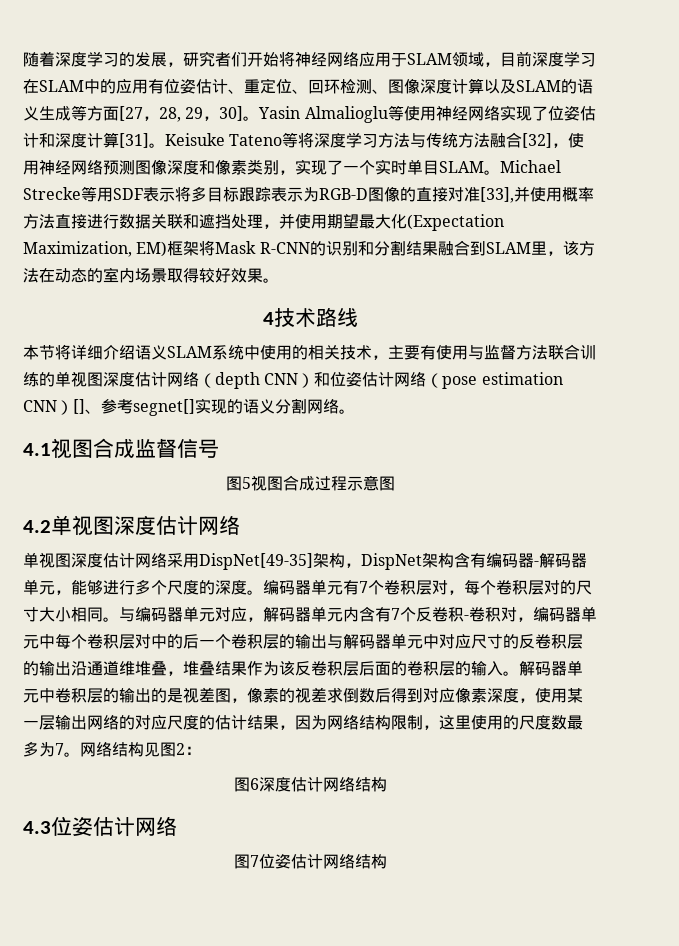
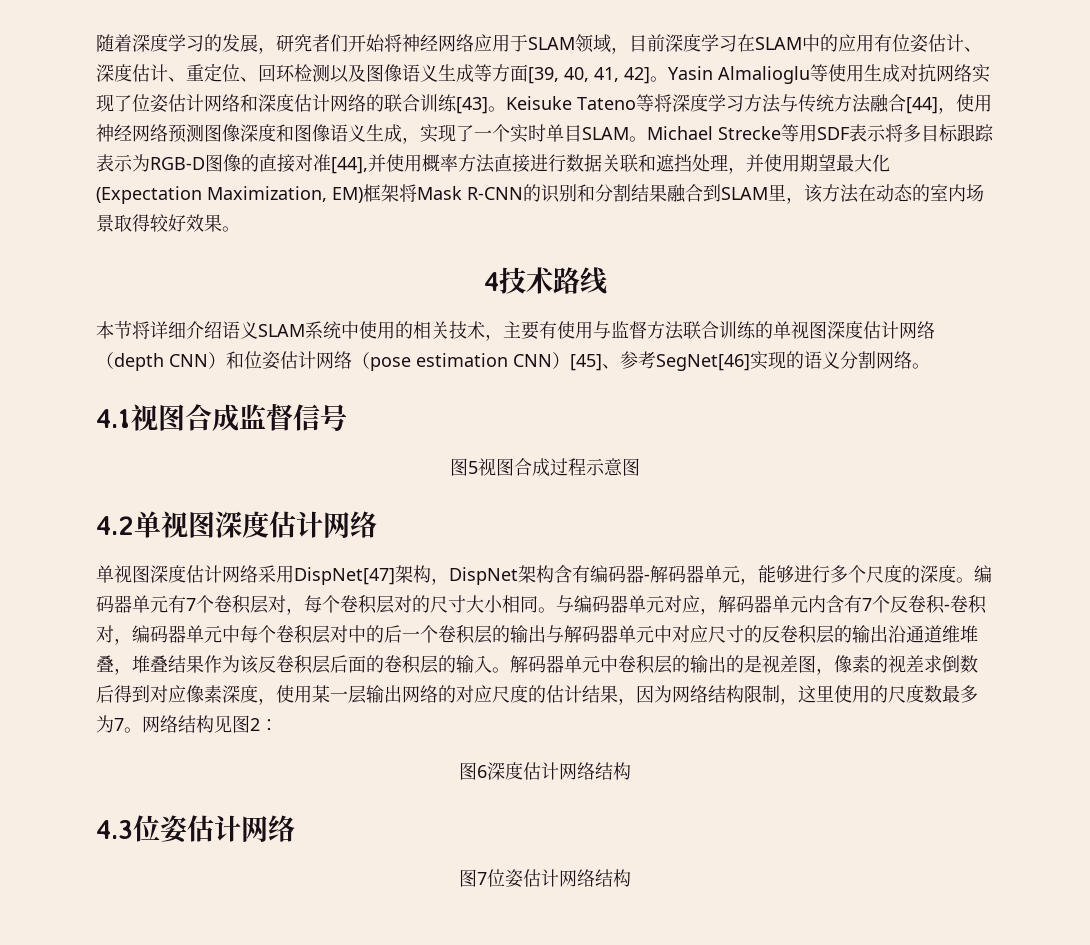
- 随着深度学习的发展，研究者们开始将神经网络应用于SLAM领域，目前深度学习在SLAM中的应用有位姿估计、重定位、回环检测、图像深度计算以及SLAM的语义生成等方面[27，28, 29，30]。
+ 随着深度学习的发展，研究者们开始将神经网络应用于SLAM领域，目前深度学习在SLAM中的应用有位姿估计、深度估计、重定位、回环检测以及图像语义生成等方面[39, 40, 41, 42]。
- Yasin Almalioglu等使用神经网络实现了位姿估计和深度计算[31]。
+ Yasin Almalioglu等使用生成对抗网络实现了位姿估计网络和深度估计网络的联合训练[43]。
- Keisuke Tateno等将深度学习方法与传统方法融合[32]，使用神经网络预测图像深度和像素类别，实现了一个实时单目SLAM。
+ Keisuke Tateno等将深度学习方法与传统方法融合[44]，使用神经网络预测图像深度和图像语义生成，实现了一个实时单目SLAM。
- Michael Strecke等用SDF表示将多目标跟踪表示为RGB-D图像的直接对准[33],并使用概率方法直接进行数据关联和遮挡处理，并使用期望最大化(Expectation Maximization, EM)框架将Mask R-CNN的识别和分割结果融合到SLAM里，该方法在动态的室内场景取得较好效果。
+ Michael Strecke等用SDF表示将多目标跟踪表示为RGB-D图像的直接对准[44],并使用概率方法直接进行数据关联和遮挡处理，并使用期望最大化(Expectation Maximization, EM)框架将Mask R-CNN的识别和分割结果融合到SLAM里，该方法在动态的室内场景取得较好效果。
- 本节将详细介绍语义SLAM系统中使用的相关技术，主要有使用与监督方法联合训练的单视图深度估计网络（depth CNN）和位姿估计网络（pose estimation CNN）[]、参考segnet[]实现的语义分割网络。
+ 本节将详细介绍语义SLAM系统中使用的相关技术，主要有使用与监督方法联合训练的单视图深度估计网络（depth CNN）和位姿估计网络（pose estimation CNN）[45]、参考SegNet[46]实现的语义分割网络。
- 单视图深度估计网络采用DispNet[49-35]架构，DispNet架构含有编码器-解码器单元，能够进行多个尺度的深度。
+ 单视图深度估计网络采用DispNet[47]架构，DispNet架构含有编码器-解码器单元，能够进行多个尺度的深度。

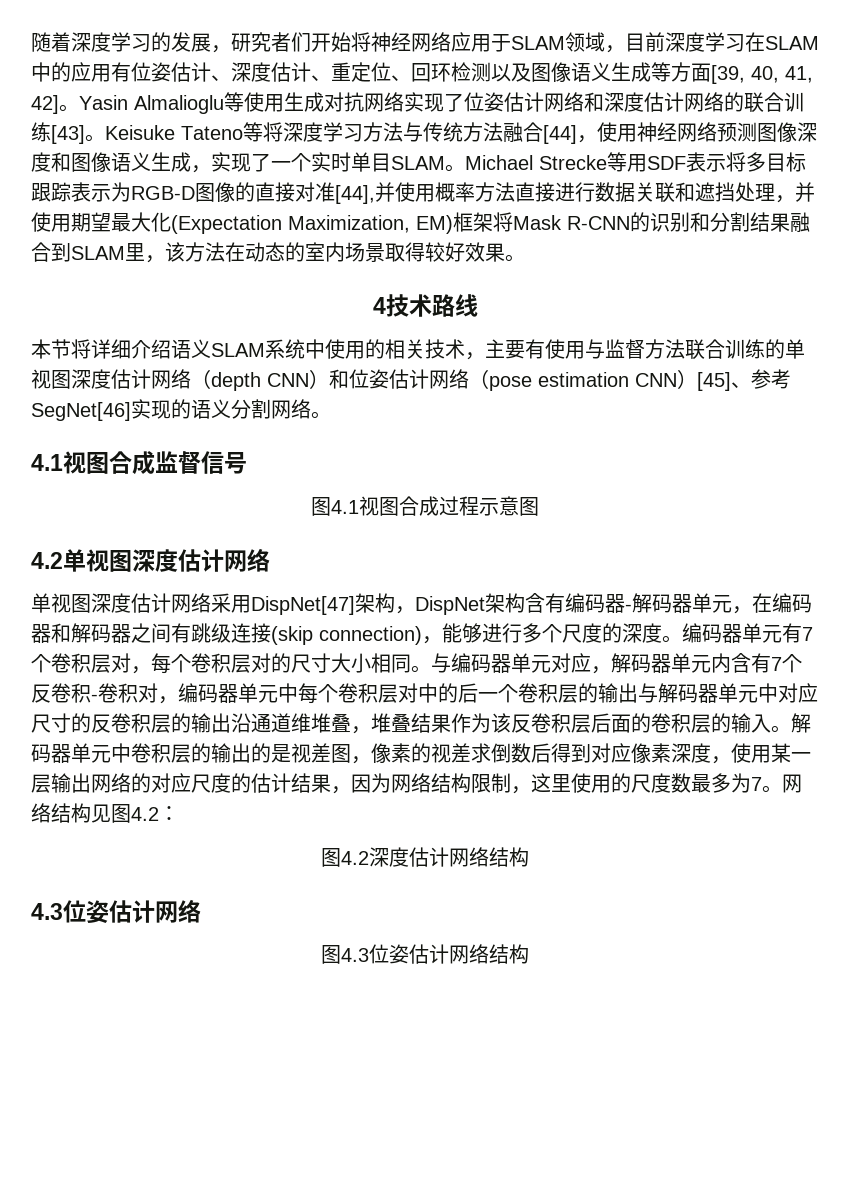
- 图5视图合成过程示意图
+ 图4.1视图合成过程示意图
- 单视图深度估计网络采用DispNet[47]架构，DispNet架构含有编码器-解码器单元，能够进行多个尺度的深度。
+ 单视图深度估计网络采用DispNet[47]架构，DispNet架构含有编码器-解码器单元，在编码器和解码器之间有跳级连接(skip connection)，能够进行多个尺度的深度。
- 网络结构见图2：
+ 网络结构见图4.2：
- 图6深度估计网络结构
+ 图4.2深度估计网络结构
- 图7位姿估计网络结构
+ 图4.3位姿估计网络结构

